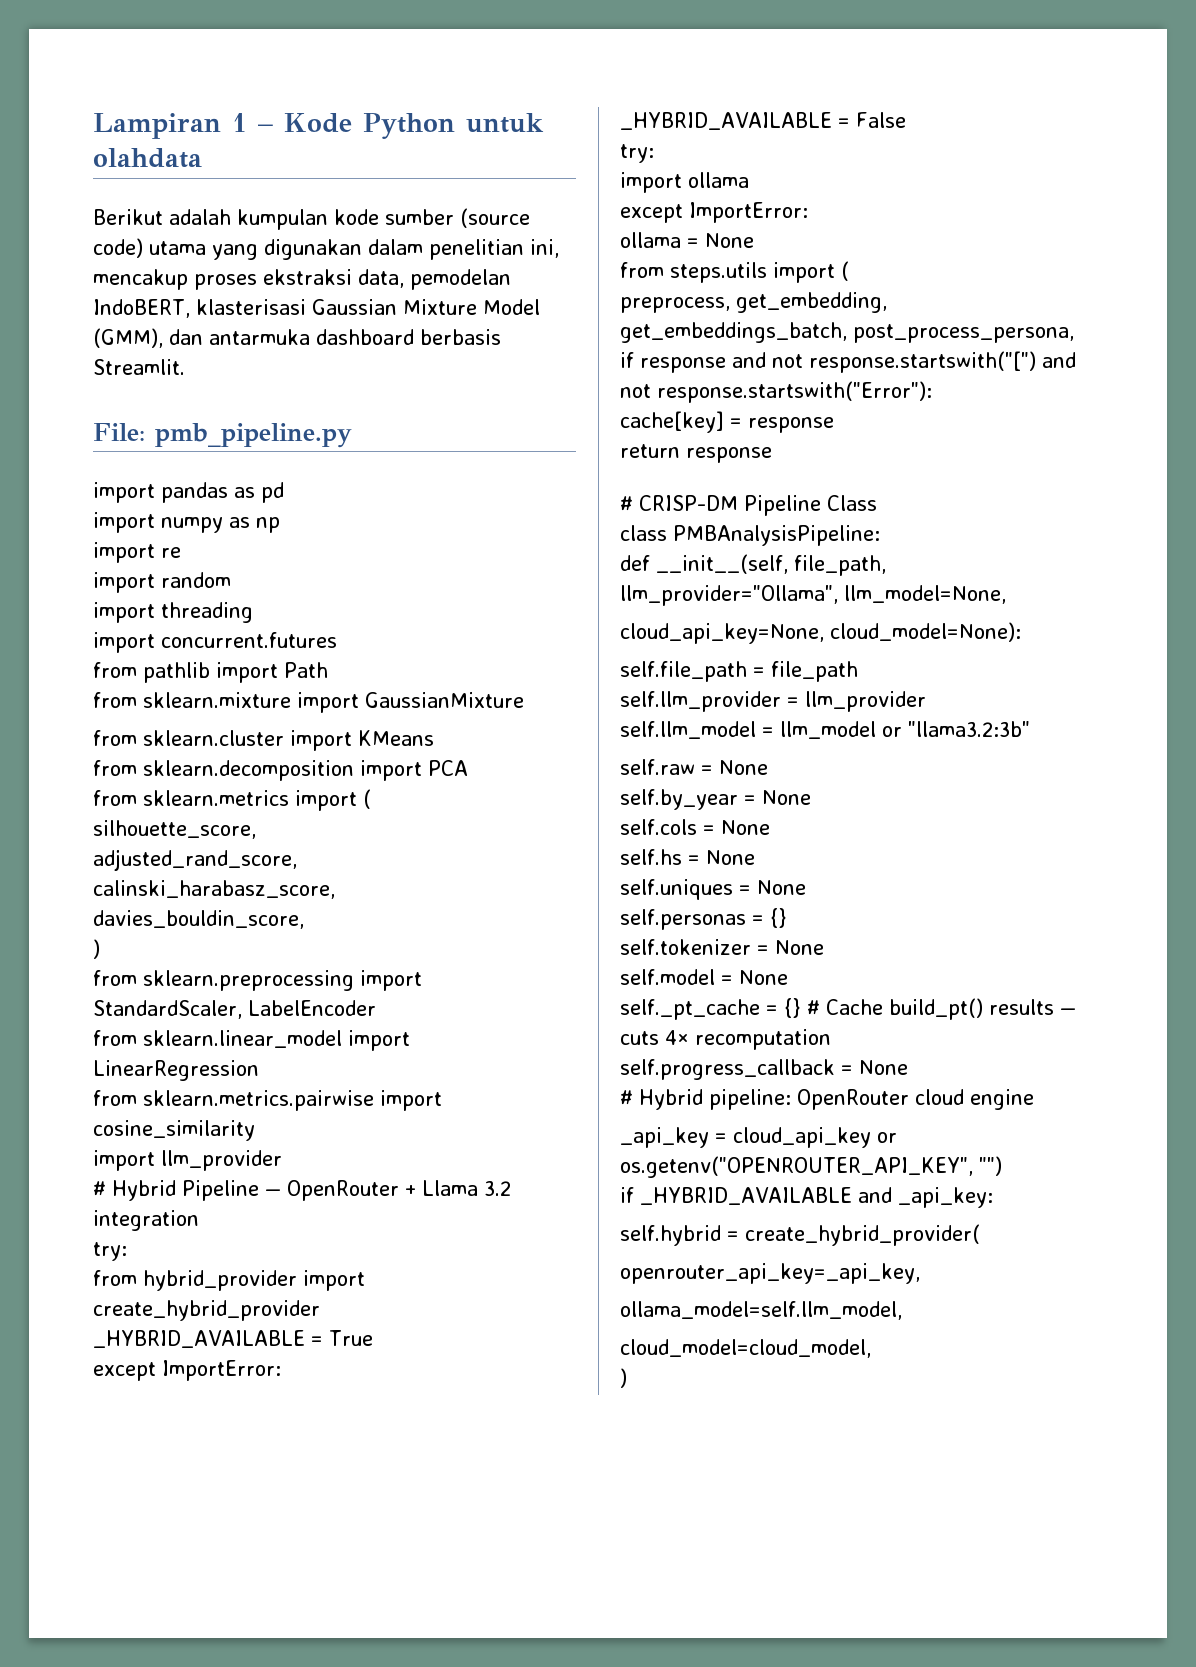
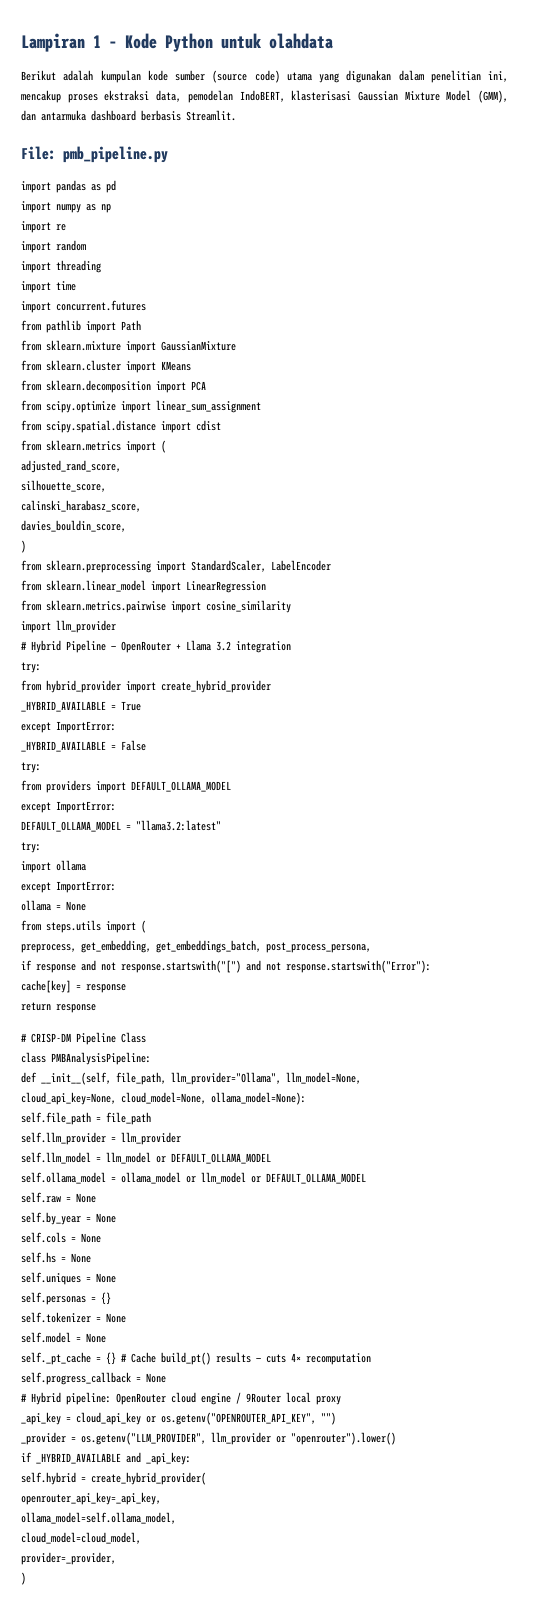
+ import time
+ from scipy.optimize import linear_sum_assignment
+ from scipy.spatial.distance import cdist
+ adjusted_rand_score,
- adjusted_rand_score,
+ from providers import DEFAULT_OLLAMA_MODEL
+ except ImportError:
+ DEFAULT_OLLAMA_MODEL = "llama3.2:latest"
+ try:
- cloud_api_key=None, cloud_model=None):
+ cloud_api_key=None, cloud_model=None, ollama_model=None):
- self.llm_model = llm_model or "llama3.2:3b"
+ self.llm_model = llm_model or DEFAULT_OLLAMA_MODEL
+ self.ollama_model = ollama_model or llm_model or DEFAULT_OLLAMA_MODEL
- # Hybrid pipeline: OpenRouter cloud engine
+ # Hybrid pipeline: OpenRouter cloud engine / 9Router local proxy
+ _provider = os.getenv("LLM_PROVIDER", llm_provider or "openrouter").lower()
- ollama_model=self.llm_model,
+ ollama_model=self.ollama_model,
+ provider=_provider,

